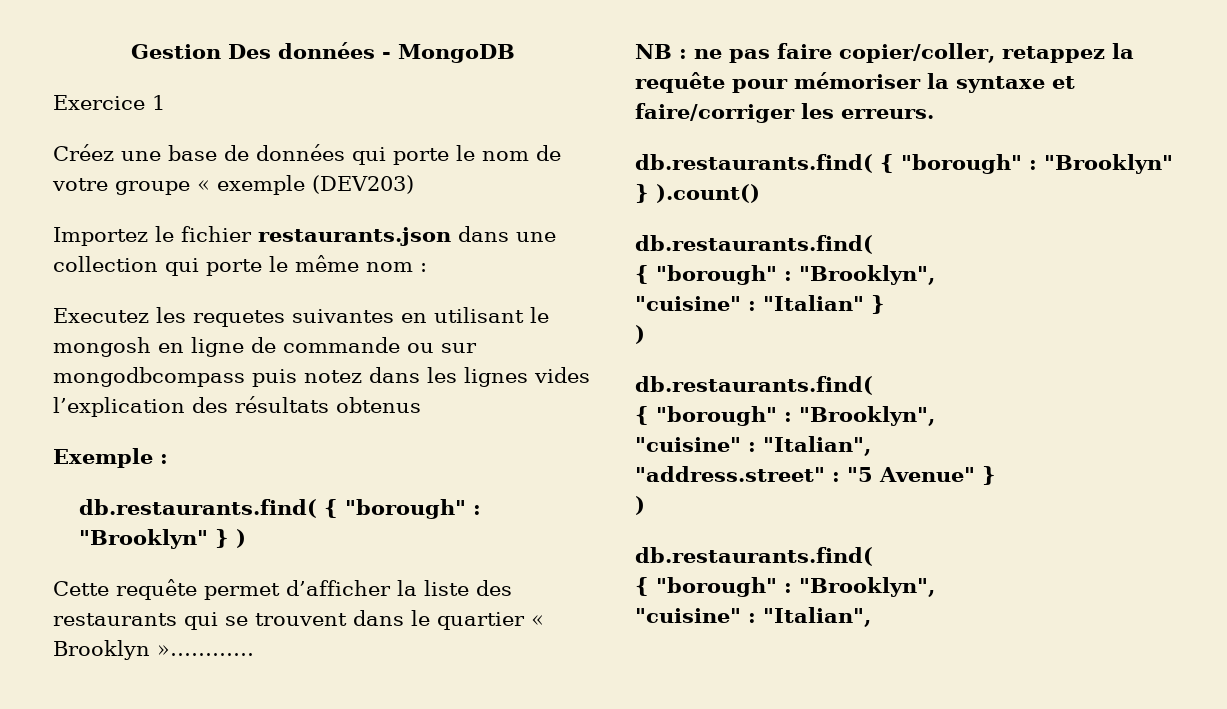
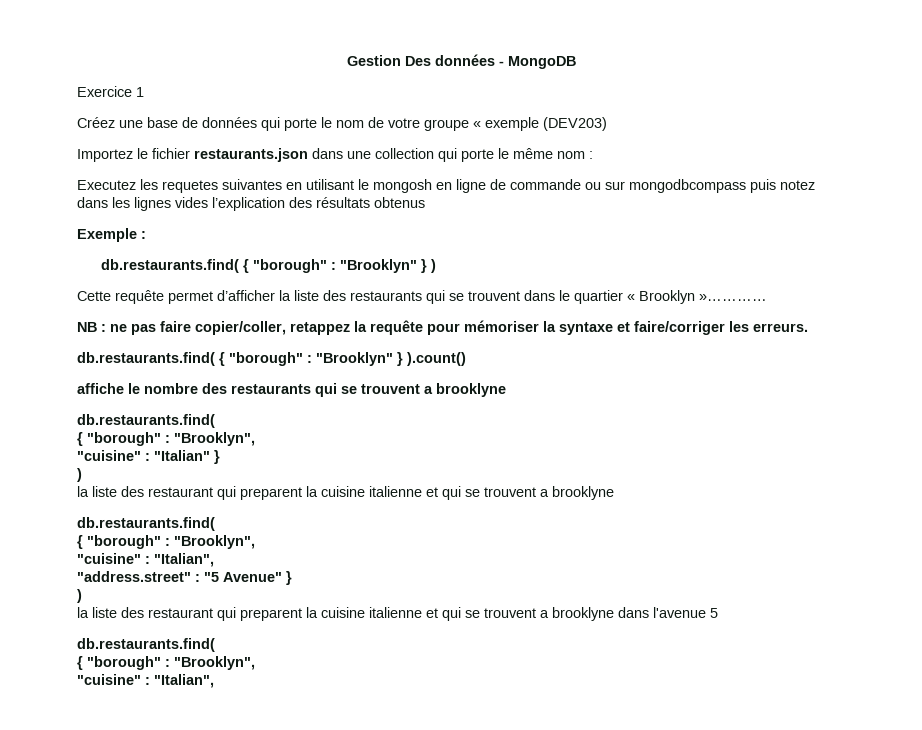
+ affiche le nombre des restaurants qui se trouvent a brooklyne
  "cuisine" : "Italian" }
  )
+ la liste des restaurant qui preparent la cuisine italienne et qui se trouvent a brooklyne
+ la liste des restaurant qui preparent la cuisine italienne et qui se trouvent a brooklyne dans l'avenue 5

